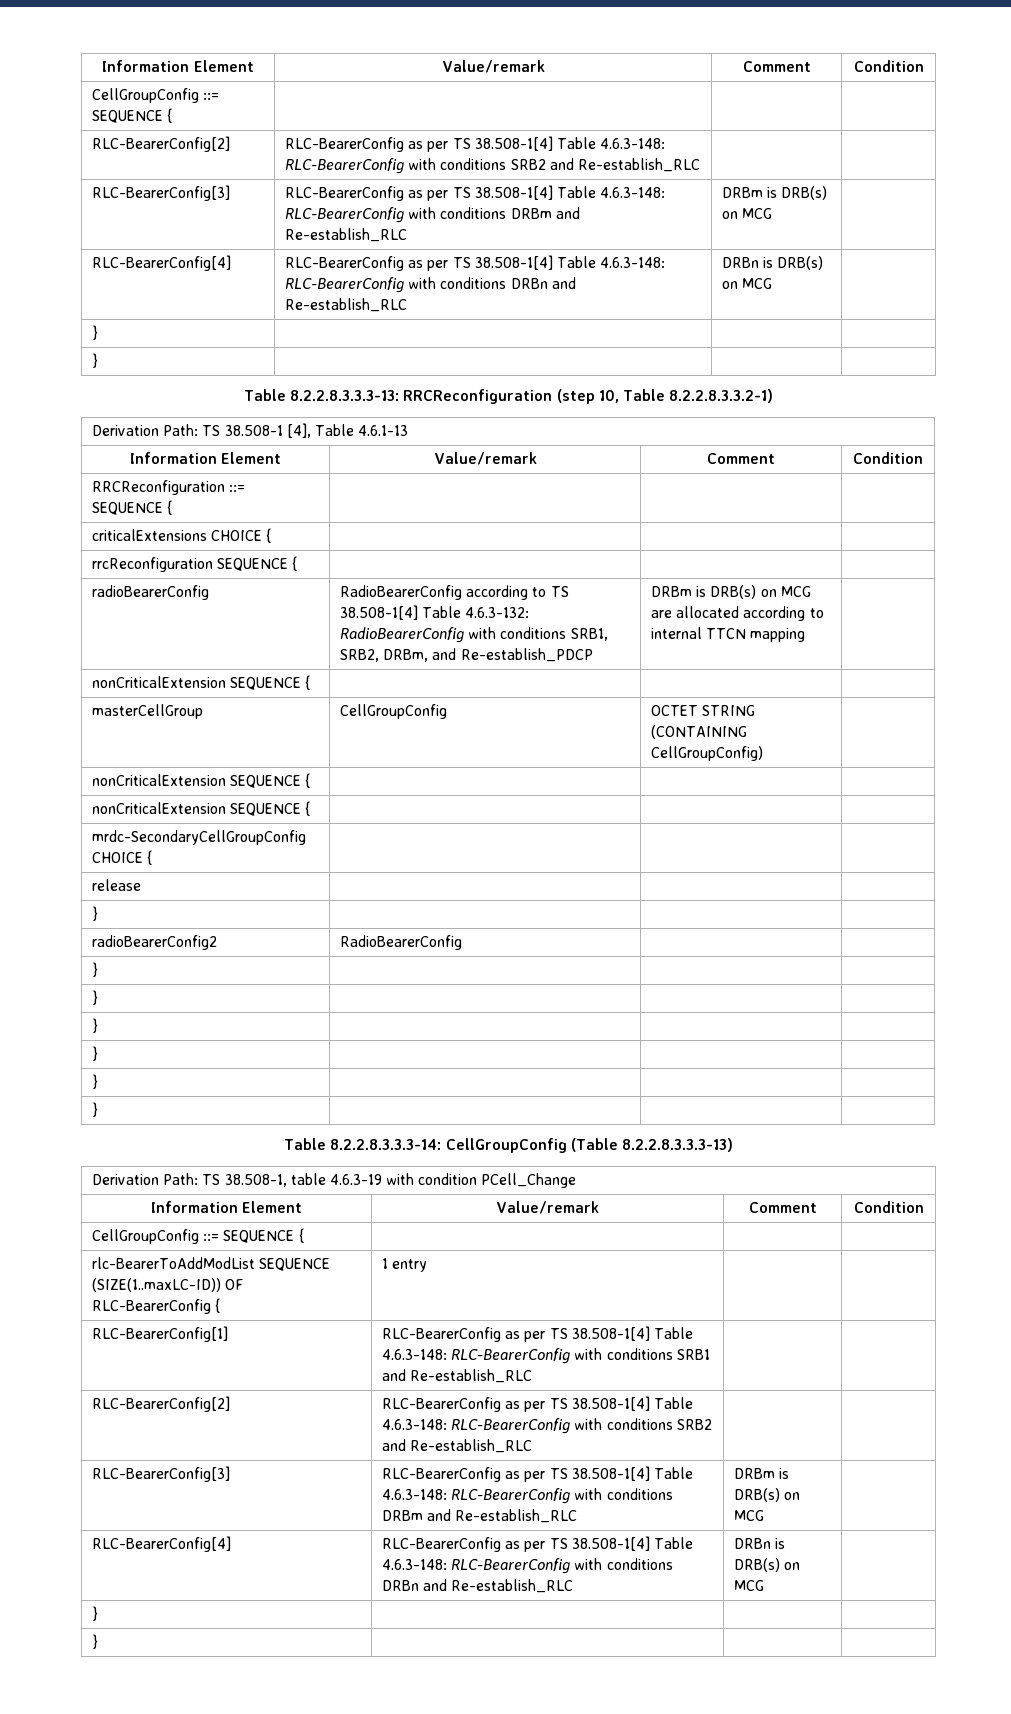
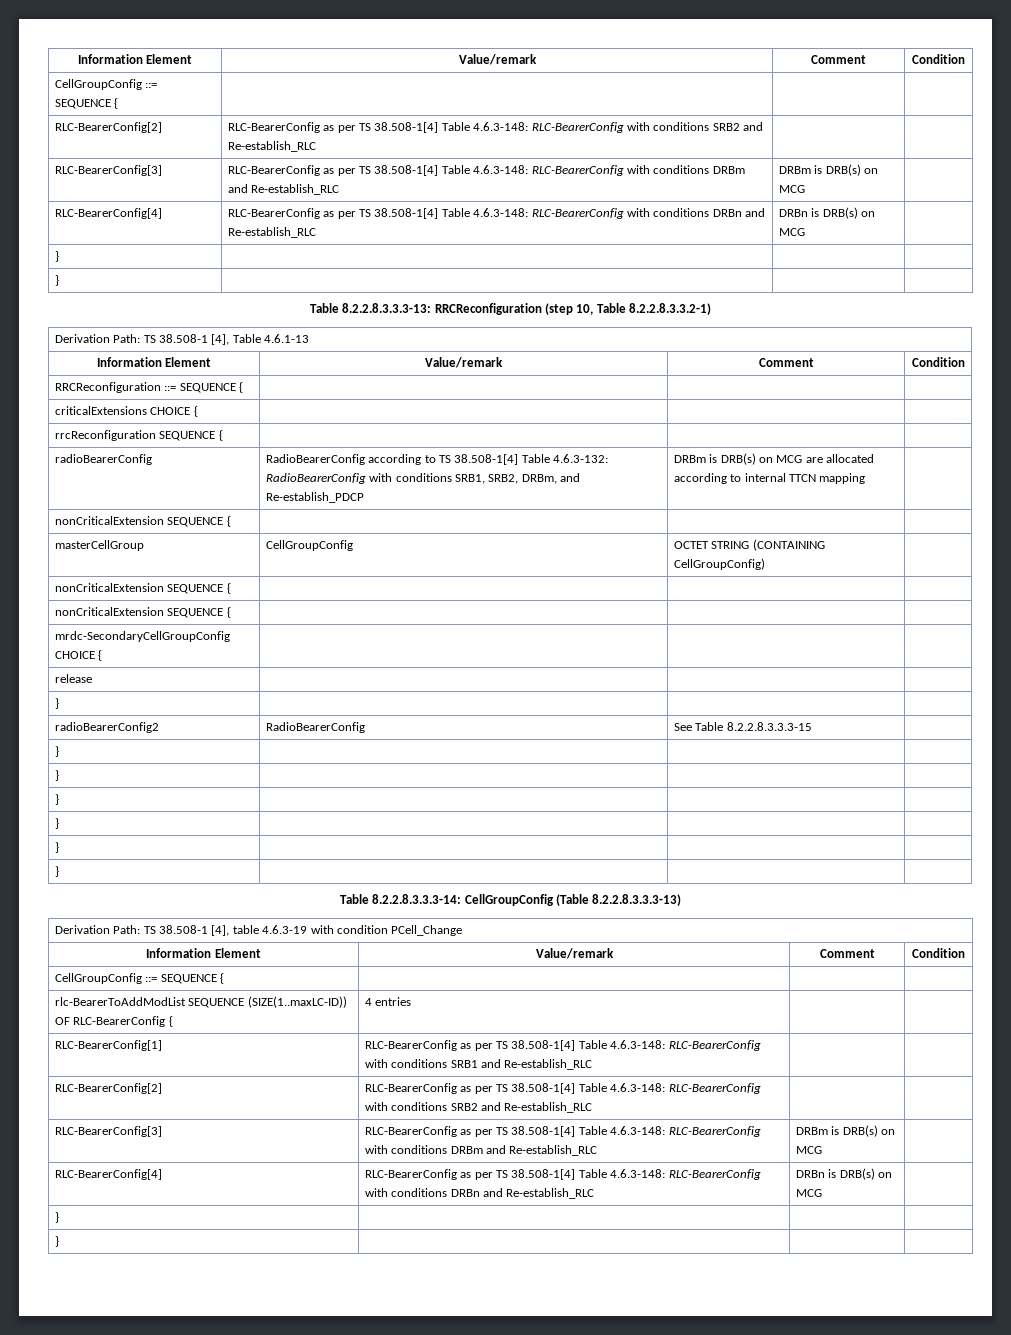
- radioBearerConfig2 | RadioBearerConfig | |
+ radioBearerConfig2 | RadioBearerConfig | See Table 8.2.2.8.3.3.3-15 |
- Derivation Path: TS 38.508-1, table 4.6.3-19 with condition PCell_Change
+ Derivation Path: TS 38.508-1 [4], table 4.6.3-19 with condition PCell_Change
- rlc-BearerToAddModList SEQUENCE (SIZE(1..maxLC-ID)) OF RLC-BearerConfig { | 1 entry | |
+ rlc-BearerToAddModList SEQUENCE (SIZE(1..maxLC-ID)) OF RLC-BearerConfig { | 4 entries | |

